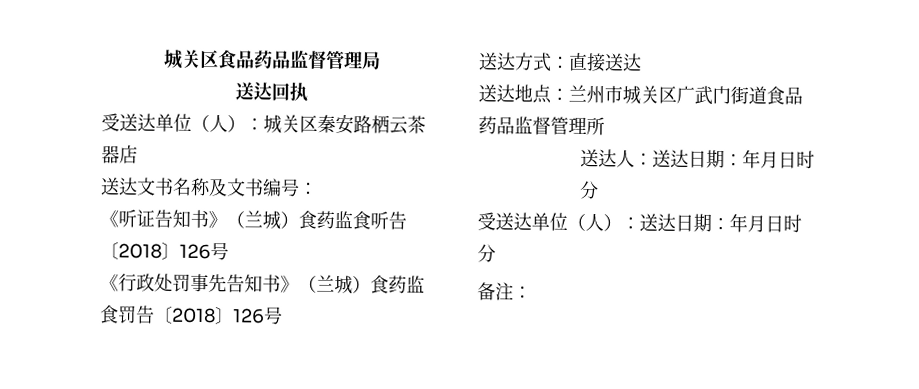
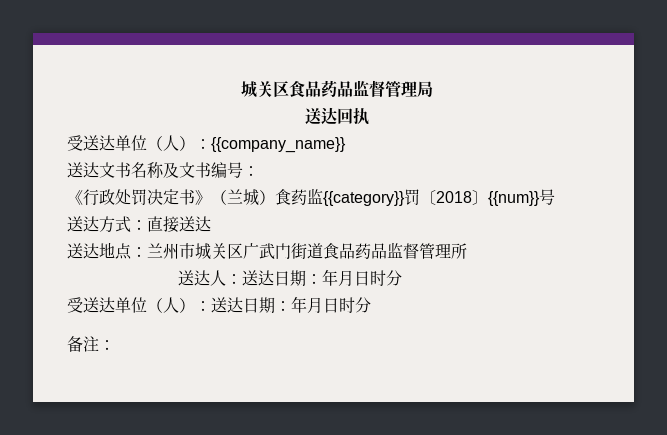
- 受送达单位（人）：城关区秦安路栖云茶器店
+ 受送达单位（人）：{{company_name}}
- 《听证告知书》（兰城）食药监食听告〔2018〕126号
- 《行政处罚事先告知书》（兰城）食药监食罚告〔2018〕126号
+ 《行政处罚决定书》（兰城）食药监{{category}}罚〔2018〕{{num}}号

